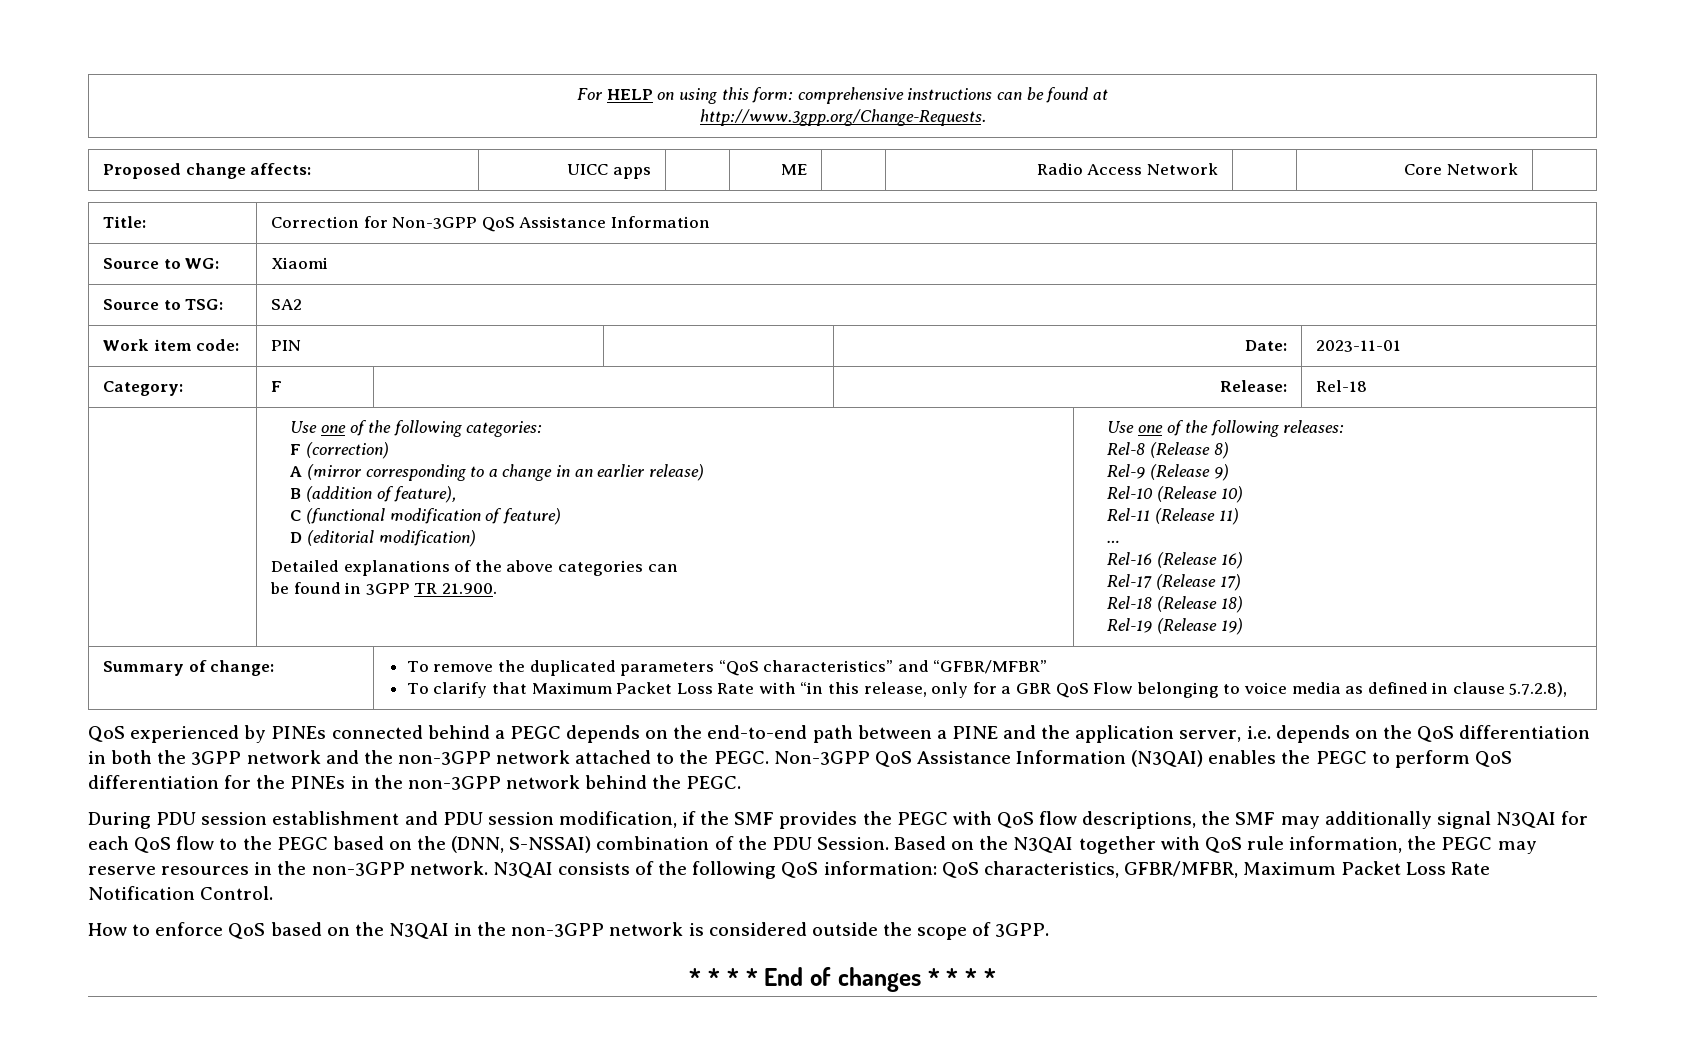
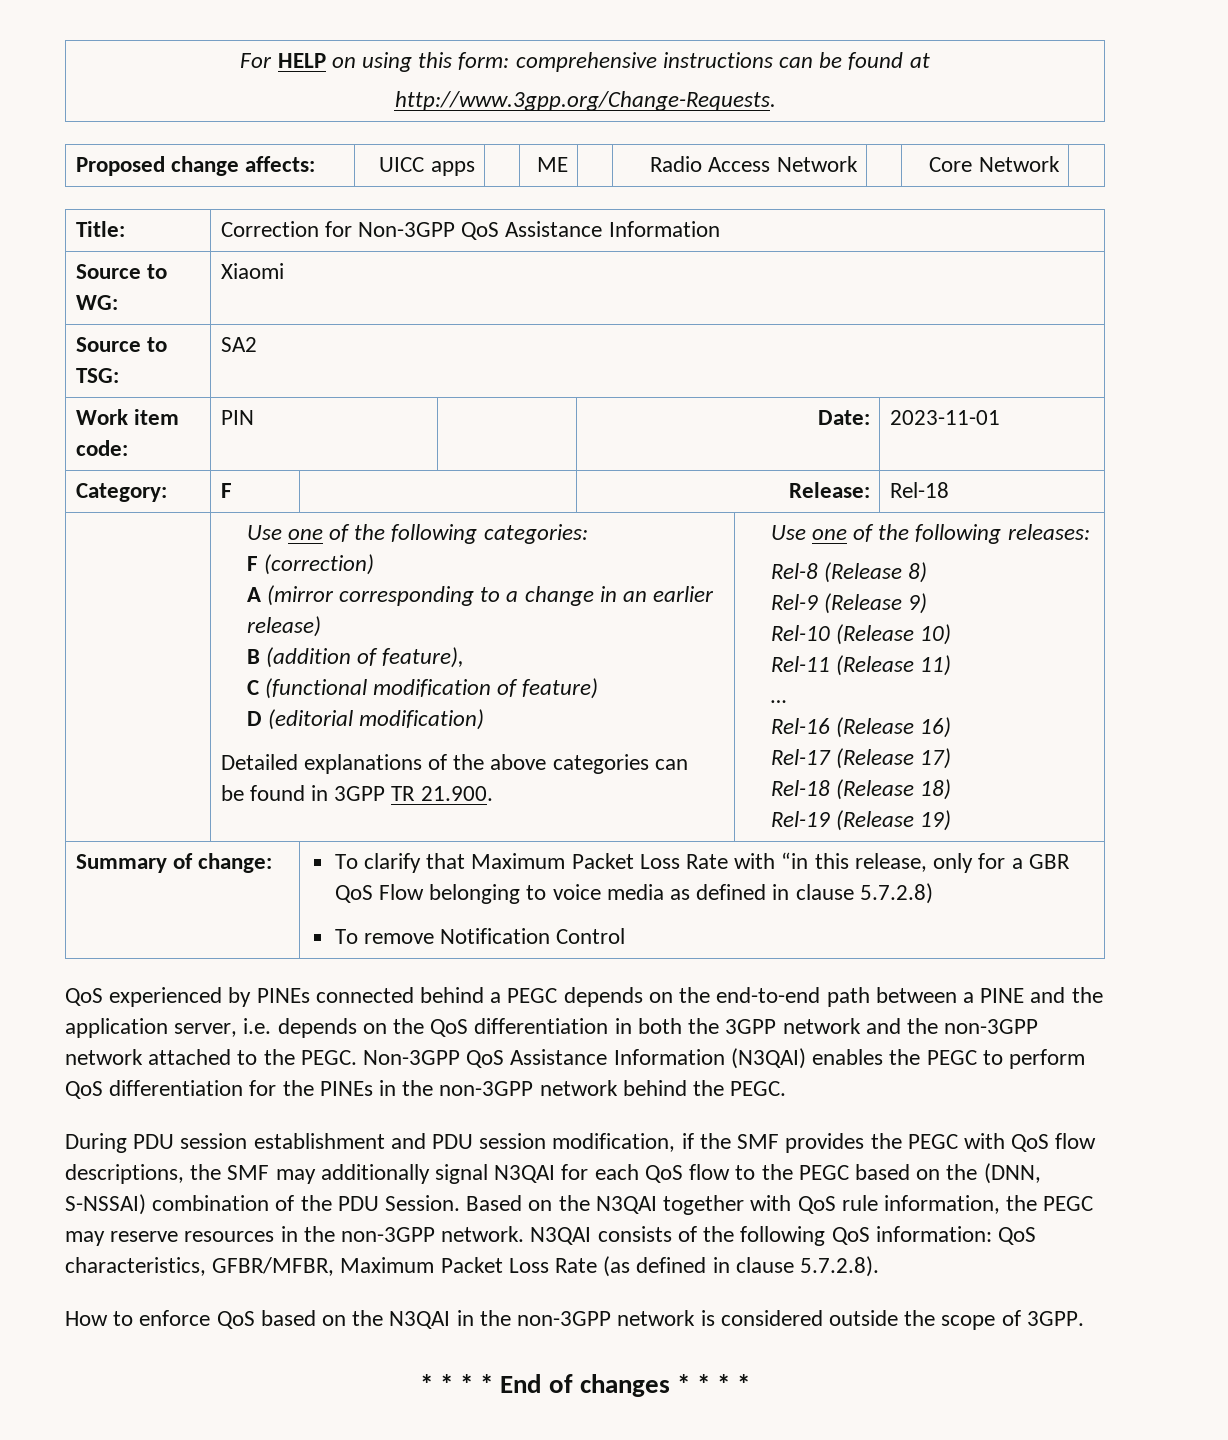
- Summary of change: | To remove the duplicated parameters “QoS characteristics” and “GFBR/MFBR”
- To clarify that Maximum Packet Loss Rate with “in this release, only for a GBR QoS Flow belonging to voice media as defined in clause 5.7.2.8),
+ Summary of change: | To clarify that Maximum Packet Loss Rate with “in this release, only for a GBR QoS Flow belonging to voice media as defined in clause 5.7.2.8)
+ To remove Notification Control
- N3QAI consists of the following QoS information: QoS characteristics, GFBR/MFBR, Maximum Packet Loss Rate Notification Control.
+ N3QAI consists of the following QoS information: QoS characteristics, GFBR/MFBR, Maximum Packet Loss Rate (as defined in clause 5.7.2.8).

